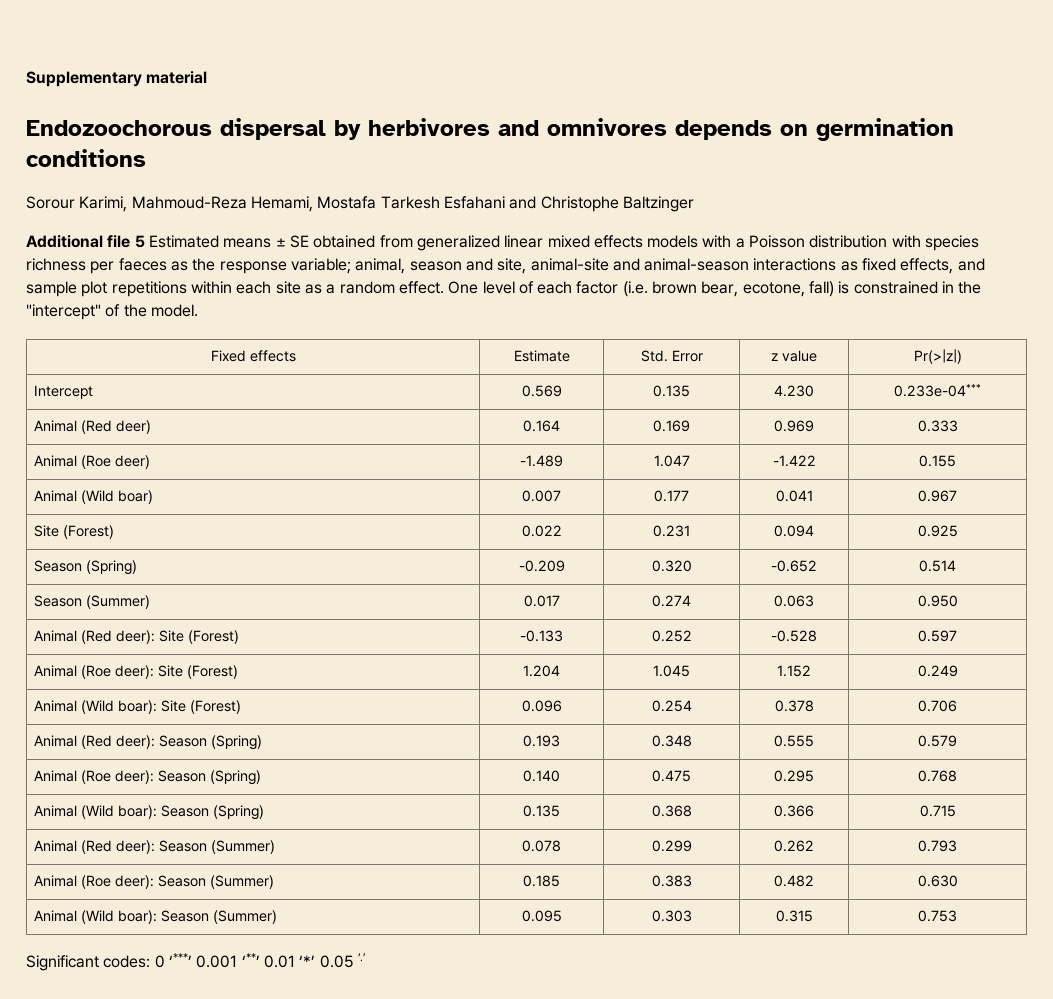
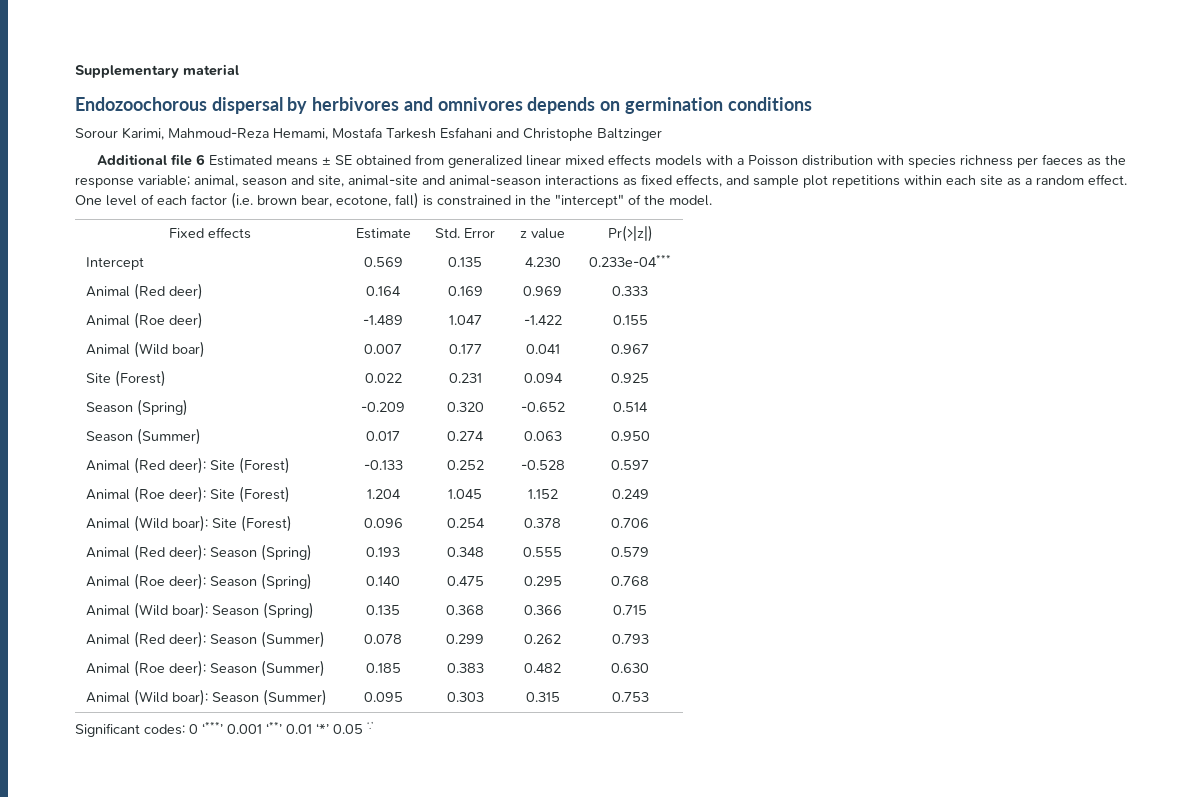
- Additional file 5 Estimated means ± SE obtained from generalized linear mixed effects models with a Poisson distribution with species richness per faeces as the response variable; animal, season and site, animal-site and animal-season interactions as fixed effects, and sample plot repetitions within each site as a random effect.
+ Additional file 6 Estimated means ± SE obtained from generalized linear mixed effects models with a Poisson distribution with species richness per faeces as the response variable; animal, season and site, animal-site and animal-season interactions as fixed effects, and sample plot repetitions within each site as a random effect.

